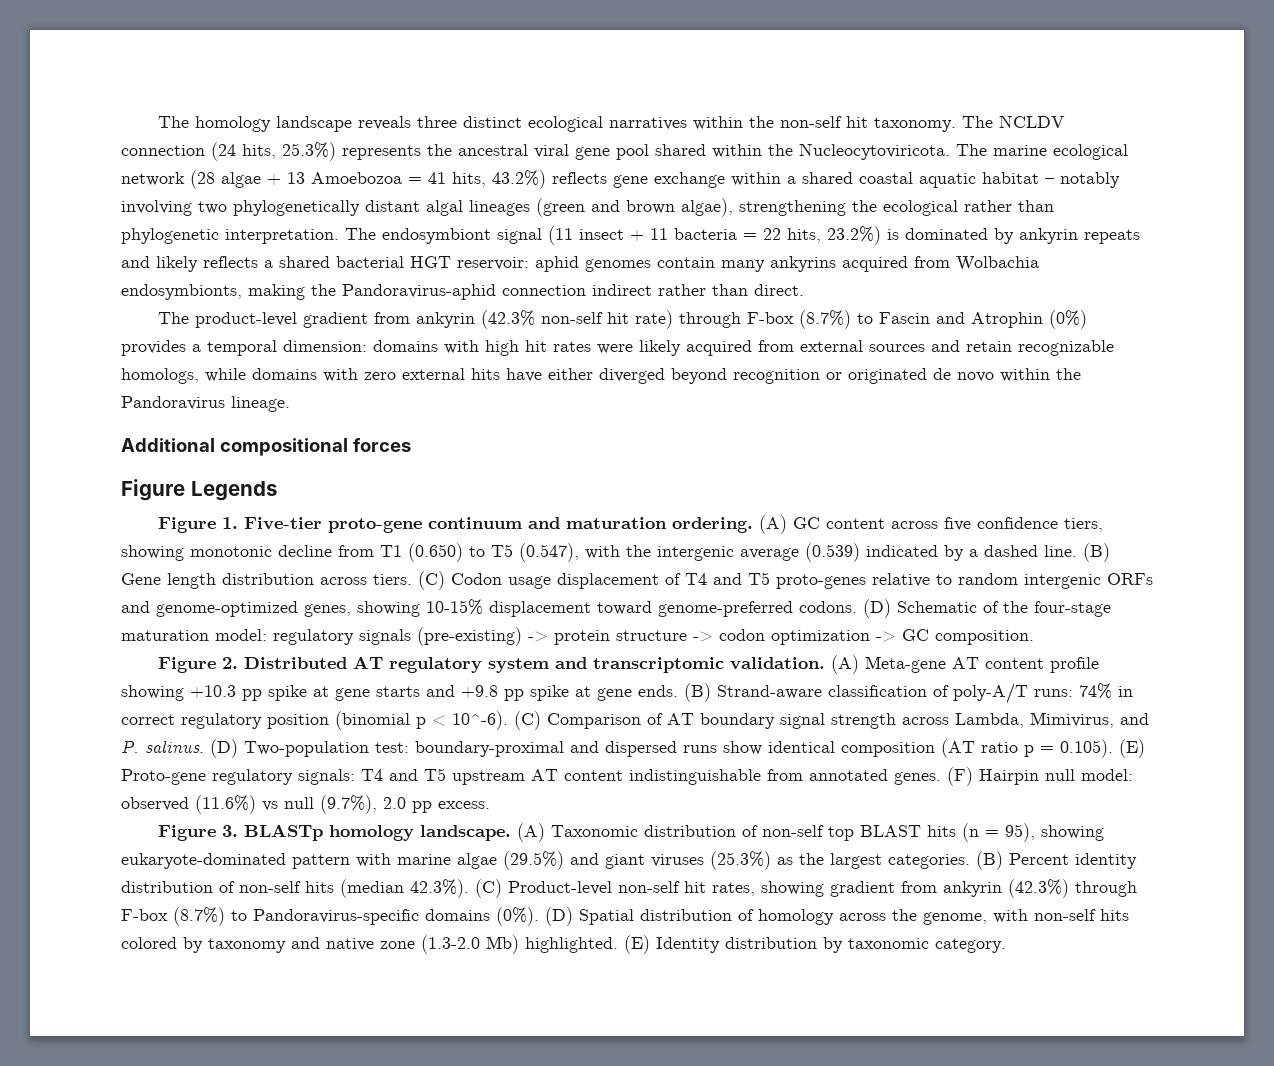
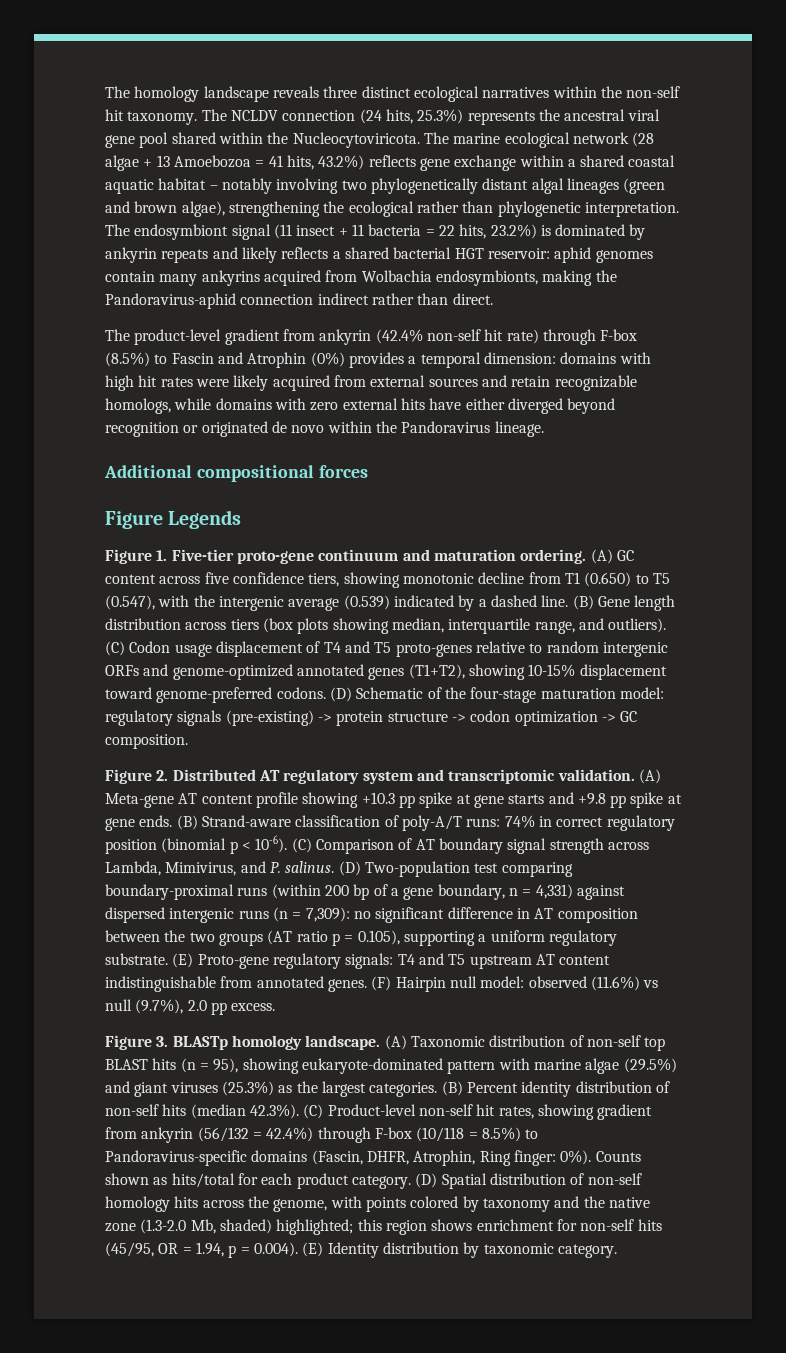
- The product-level gradient from ankyrin (42.3% non-self hit rate) through F-box (8.7%) to Fascin and Atrophin (0%) provides a temporal dimension: domains with high hit rates were likely acquired from external sources and retain recognizable homologs, while domains with zero external hits have either diverged beyond recognition or originated de novo within the Pandoravirus lineage.
+ The product-level gradient from ankyrin (42.4% non-self hit rate) through F-box (8.5%) to Fascin and Atrophin (0%) provides a temporal dimension: domains with high hit rates were likely acquired from external sources and retain recognizable homologs, while domains with zero external hits have either diverged beyond recognition or originated de novo within the Pandoravirus lineage.
- (B) Gene length distribution across tiers.
+ (B) Gene length distribution across tiers (box plots showing median, interquartile range, and outliers).
- (C) Codon usage displacement of T4 and T5 proto-genes relative to random intergenic ORFs and genome-optimized genes, showing 10-15% displacement toward genome-preferred codons.
+ (C) Codon usage displacement of T4 and T5 proto-genes relative to random intergenic ORFs and genome-optimized annotated genes (T1+T2), showing 10-15% displacement toward genome-preferred codons.
- (B) Strand-aware classification of poly-A/T runs: 74% in correct regulatory position (binomial p < 10^-6).
+ (B) Strand-aware classification of poly-A/T runs: 74% in correct regulatory position (binomial p < 10-6).
- (D) Two-population test: boundary-proximal and dispersed runs show identical composition (AT ratio p = 0.105). (E) Proto-gene regulatory signals: T4 and T5 upstream AT content indistinguishable from annotated genes.
+ (D) Two-population test comparing boundary-proximal runs (within 200 bp of a gene boundary, n = 4,331) against dispersed intergenic runs (n = 7,309): no significant difference in AT composition between the two groups (AT ratio p = 0.105), supporting a uniform regulatory substrate. (E) Proto-gene regulatory signals: T4 and T5 upstream AT content indistinguishable from annotated genes.
- (B) Percent identity distribution of non-self hits (median 42.3%). (C) Product-level non-self hit rates, showing gradient from ankyrin (42.3%) through F-box (8.7%) to Pandoravirus-specific domains (0%).
+ (B) Percent identity distribution of non-self hits (median 42.3%). (C) Product-level non-self hit rates, showing gradient from ankyrin (56/132 = 42.4%) through F-box (10/118 = 8.5%) to Pandoravirus-specific domains (Fascin, DHFR, Atrophin, Ring finger: 0%). Counts shown as hits/total for each product category.
- (D) Spatial distribution of homology across the genome, with non-self hits colored by taxonomy and native zone (1.3-2.0 Mb) highlighted. (E) Identity distribution by taxonomic category.
+ (D) Spatial distribution of non-self homology hits across the genome, with points colored by taxonomy and the native zone (1.3-2.0 Mb, shaded) highlighted; this region shows enrichment for non-self hits (45/95, OR = 1.94, p = 0.004). (E) Identity distribution by taxonomic category.

